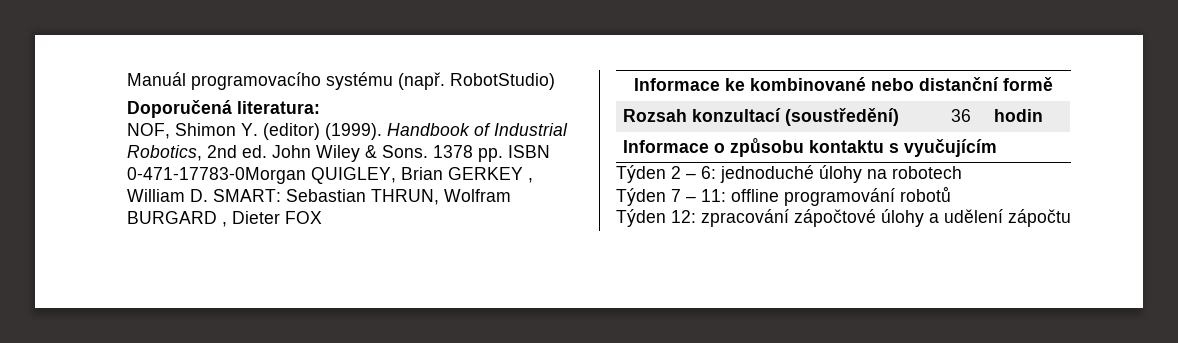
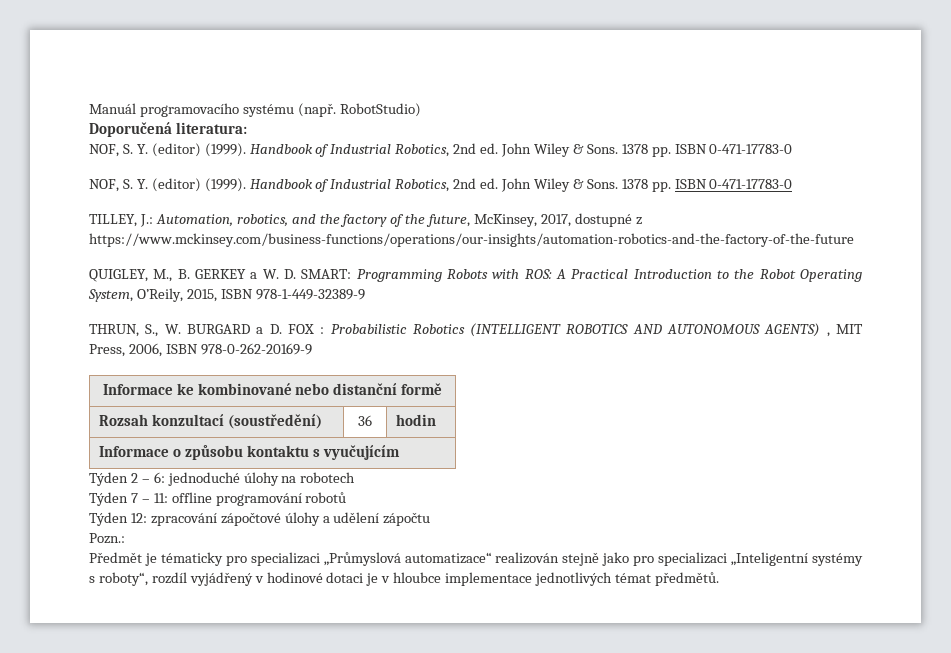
  Doporučená literatura:
- NOF, Shimon Y. (editor) (1999). Handbook of Industrial Robotics, 2nd ed. John Wiley & Sons. 1378 pp. ISBN 0-471-17783-0Morgan QUIGLEY, Brian GERKEY , William D. SMART: Sebastian THRUN, Wolfram BURGARD , Dieter FOX
+ NOF, S. Y. (editor) (1999). Handbook of Industrial Robotics, 2nd ed. John Wiley & Sons. 1378 pp. ISBN 0-471-17783-0
+ NOF, S. Y. (editor) (1999). Handbook of Industrial Robotics, 2nd ed. John Wiley & Sons. 1378 pp. ISBN 0-471-17783-0
+ TILLEY, J.: Automation, robotics, and the factory of the future, McKinsey, 2017, dostupné z https://www.mckinsey.com/business-functions/operations/our-insights/automation-robotics-and-the-factory-of-the-future
+ QUIGLEY, M., B. GERKEY a W. D. SMART: Programming Robots with ROS: A Practical Introduction to the Robot Operating System, O’Reily, 2015, ISBN 978-1-449-32389-9
+ THRUN, S., W. BURGARD a D. FOX : Probabilistic Robotics (INTELLIGENT ROBOTICS AND AUTONOMOUS AGENTS) , MIT Press, 2006, ISBN 978-0-262-20169-9
+ Pozn.:
+ Předmět je tématicky pro specializaci „Průmyslová automatizace“ realizován stejně jako pro specializaci „Inteligentní systémy s roboty“, rozdíl vyjádřený v hodinové dotaci je v hloubce implementace jednotlivých témat předmětů.

